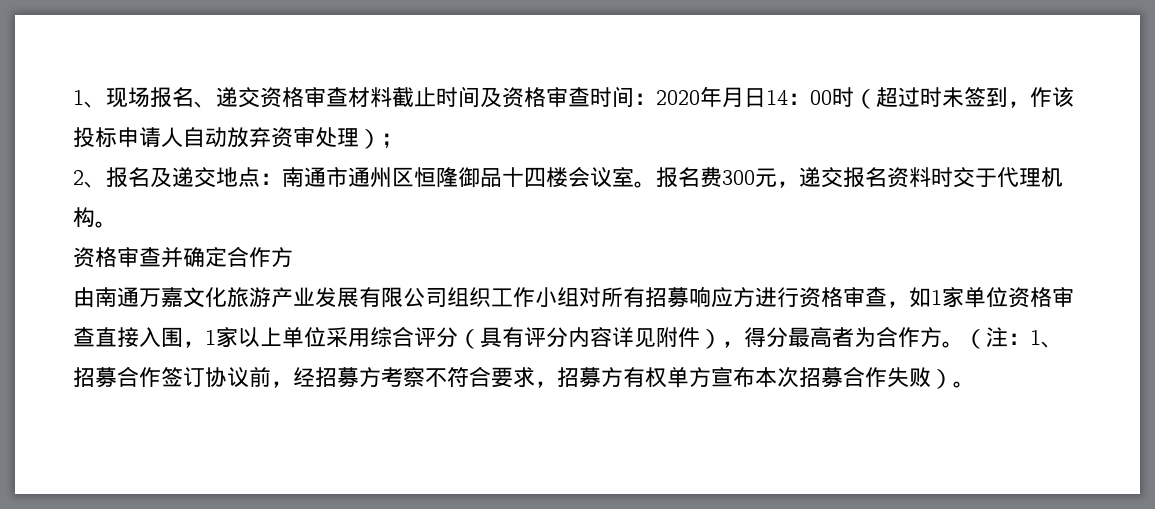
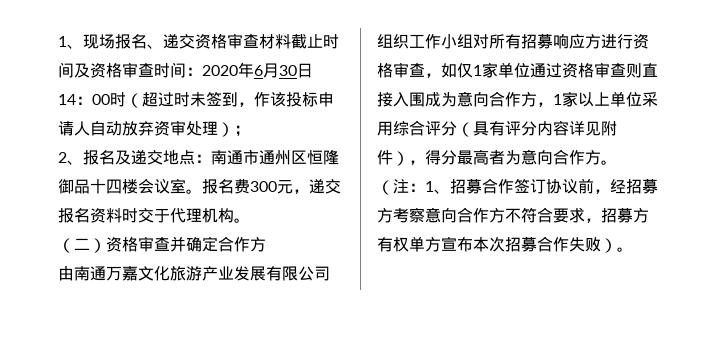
- 1、现场报名、递交资格审查材料截止时间及资格审查时间：2020年月日14：00时（超过时未签到，作该投标申请人自动放弃资审处理）；
+ 1、现场报名、递交资格审查材料截止时间及资格审查时间：2020年6月30日14：00时（超过时未签到，作该投标申请人自动放弃资审处理）；
- 资格审查并确定合作方
+ （二）资格审查并确定合作方
- 由南通万嘉文化旅游产业发展有限公司组织工作小组对所有招募响应方进行资格审查，如1家单位资格审查直接入围，1家以上单位采用综合评分（具有评分内容详见附件），得分最高者为合作方。
+ 由南通万嘉文化旅游产业发展有限公司组织工作小组对所有招募响应方进行资格审查，如仅1家单位通过资格审查则直接入围成为意向合作方，1家以上单位采用综合评分（具有评分内容详见附件），得分最高者为意向合作方。
- （注：1、招募合作签订协议前，经招募方考察不符合要求，招募方有权单方宣布本次招募合作失败）。
+ （注：1、招募合作签订协议前，经招募方考察意向合作方不符合要求，招募方有权单方宣布本次招募合作失败）。

